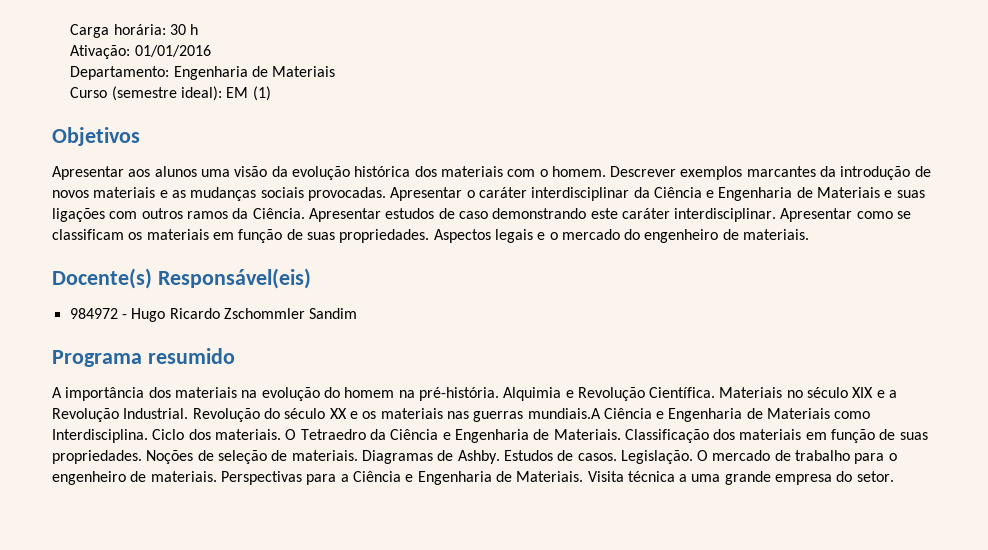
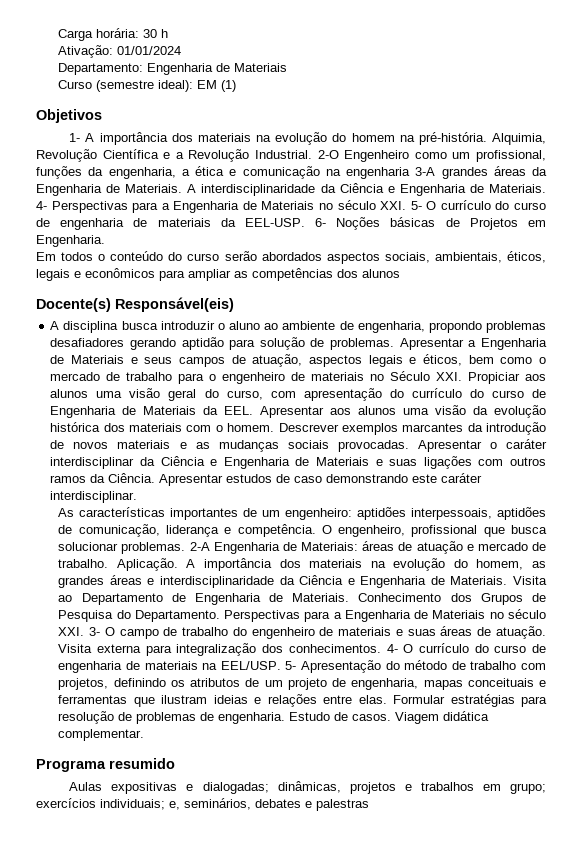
- Ativação: 01/01/2016
+ Ativação: 01/01/2024
- Apresentar aos alunos uma visão da evolução histórica dos materiais com o homem.
+ 1- A importância dos materiais na evolução do homem na pré-história. Alquimia, Revolução Científica e a Revolução Industrial. 2-O Engenheiro como um profissional, funções da engenharia, a ética e comunicação na engenharia 3-A grandes áreas da Engenharia de Materiais. A interdisciplinaridade da Ciência e Engenharia de Materiais. 4- Perspectivas para a Engenharia de Materiais no século XXI. 5- O currículo do curso de engenharia de materiais da EEL-USP. 6- Noções básicas de Projetos em Engenharia.
+ Em todos o conteúdo do curso serão abordados aspectos sociais, ambientais, éticos, legais e econômicos para ampliar as competências dos alunos
+ Docente(s) Responsável(eis)
+ A disciplina busca introduzir o aluno ao ambiente de engenharia, propondo problemas desafiadores gerando aptidão para solução de problemas. Apresentar a Engenharia de Materiais e seus campos de atuação, aspectos legais e éticos, bem como o mercado de trabalho para o engenheiro de materiais no Século XXI. Propiciar aos alunos uma visão geral do curso, com apresentação do currículo do curso de Engenharia de Materiais da EEL. Apresentar aos alunos uma visão da evolução histórica dos materiais com o homem.
- Apresentar estudos de caso demonstrando este caráter interdisciplinar. Apresentar como se classificam os materiais em função de suas propriedades. Aspectos legais e o mercado do engenheiro de materiais.
- Docente(s) Responsável(eis)
- 984972 - Hugo Ricardo Zschommler Sandim
+ Apresentar estudos de caso demonstrando este caráter interdisciplinar.
+ As características importantes de um engenheiro: aptidões interpessoais, aptidões de comunicação, liderança e competência. O engenheiro, profissional que busca solucionar problemas. 2-A Engenharia de Materiais: áreas de atuação e mercado de trabalho. Aplicação. A importância dos materiais na evolução do homem, as grandes áreas e interdisciplinaridade da Ciência e Engenharia de Materiais. Visita ao Departamento de Engenharia de Materiais. Conhecimento dos Grupos de Pesquisa do Departamento. Perspectivas para a Engenharia de Materiais no século XXI. 3- O campo de trabalho do engenheiro de materiais e suas áreas de atuação. Visita externa para integralização dos conhecimentos. 4- O currículo do curso de engenharia de materiais na EEL/USP. 5- Apresentação do método de trabalho com projetos, definindo os atributos de um projeto de engenharia, mapas conceituais e ferramentas que ilustram ideias e relações entre elas. Formular estratégias para resolução de problemas de engenharia. Estudo de casos. Viagem didática complementar.
  Programa resumido
- A importância dos materiais na evolução do homem na pré-história. Alquimia e Revolução Científica. Materiais no século XIX e a Revolução Industrial. Revolução do século XX e os materiais nas guerras mundiais.A Ciência e Engenharia de Materiais como Interdisciplina. Ciclo dos materiais. O Tetraedro da Ciência e Engenharia de Materiais. Classificação dos materiais em função de suas propriedades. Noções de seleção de materiais. Diagramas de Ashby. Estudos de casos. Legislação. O mercado de trabalho para o engenheiro de materiais. Perspectivas para a Ciência e Engenharia de Materiais. Visita técnica a uma grande empresa do setor.
+ Aulas expositivas e dialogadas; dinâmicas, projetos e trabalhos em grupo; exercícios individuais; e, seminários, debates e palestras

